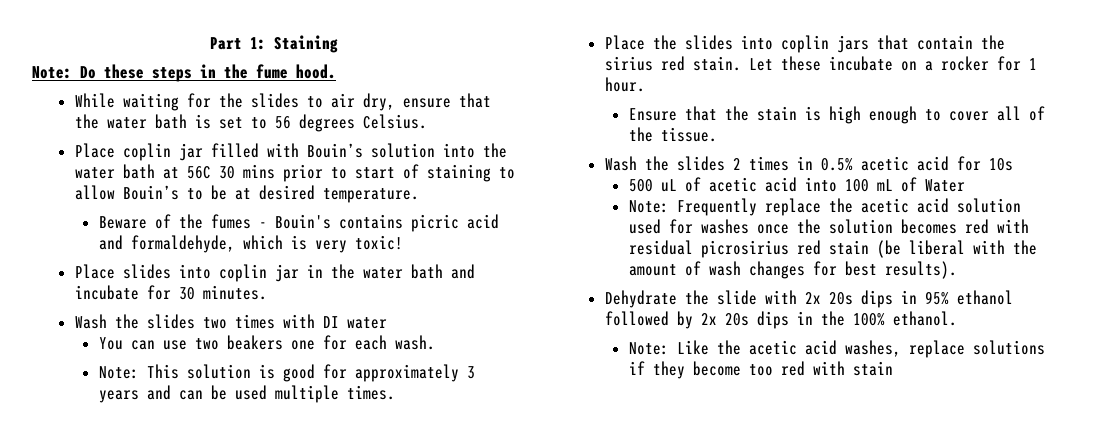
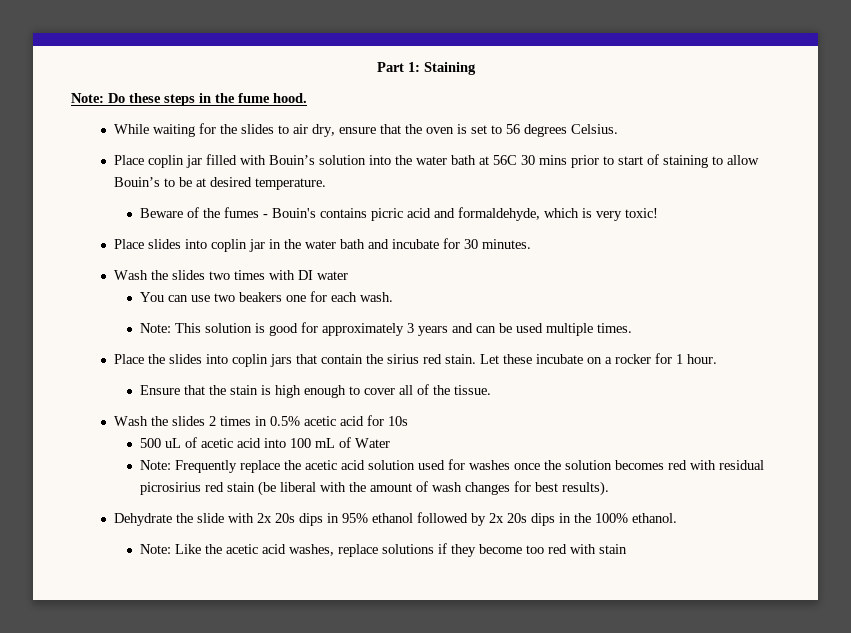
- While waiting for the slides to air dry, ensure that the water bath is set to 56 degrees Celsius.
+ While waiting for the slides to air dry, ensure that the oven is set to 56 degrees Celsius.

